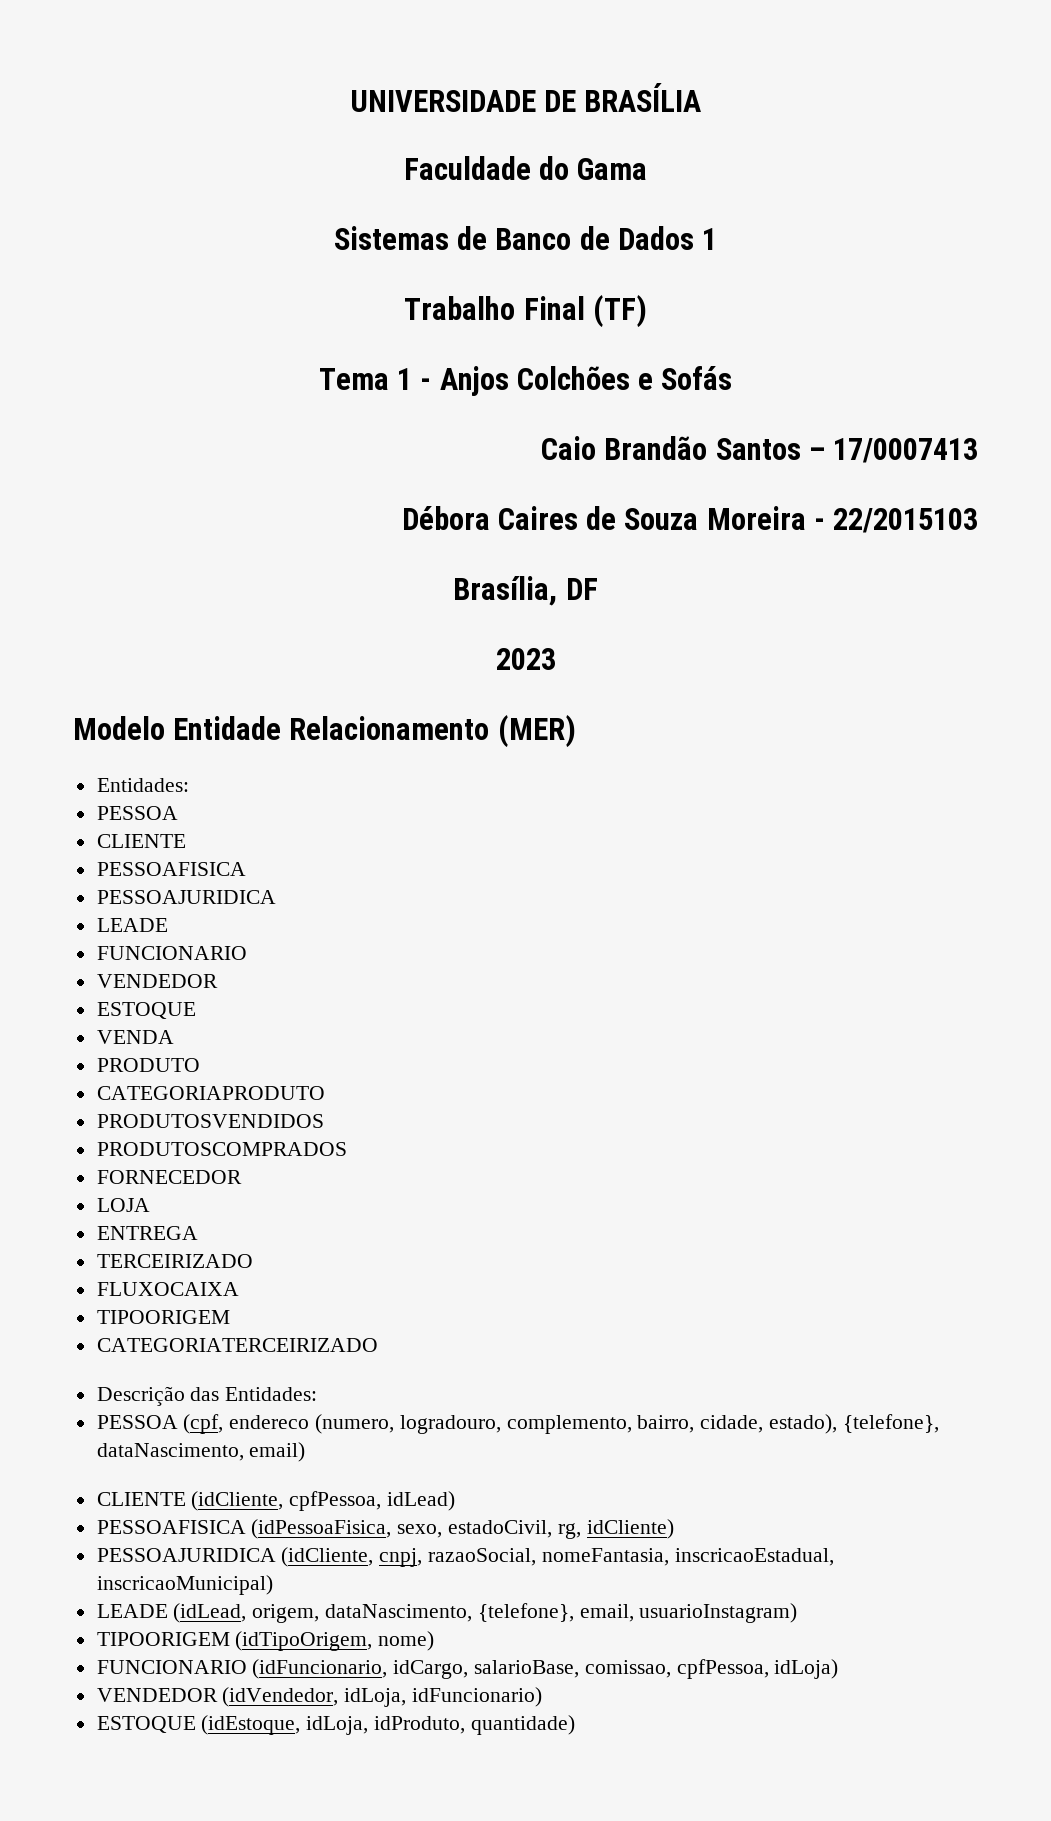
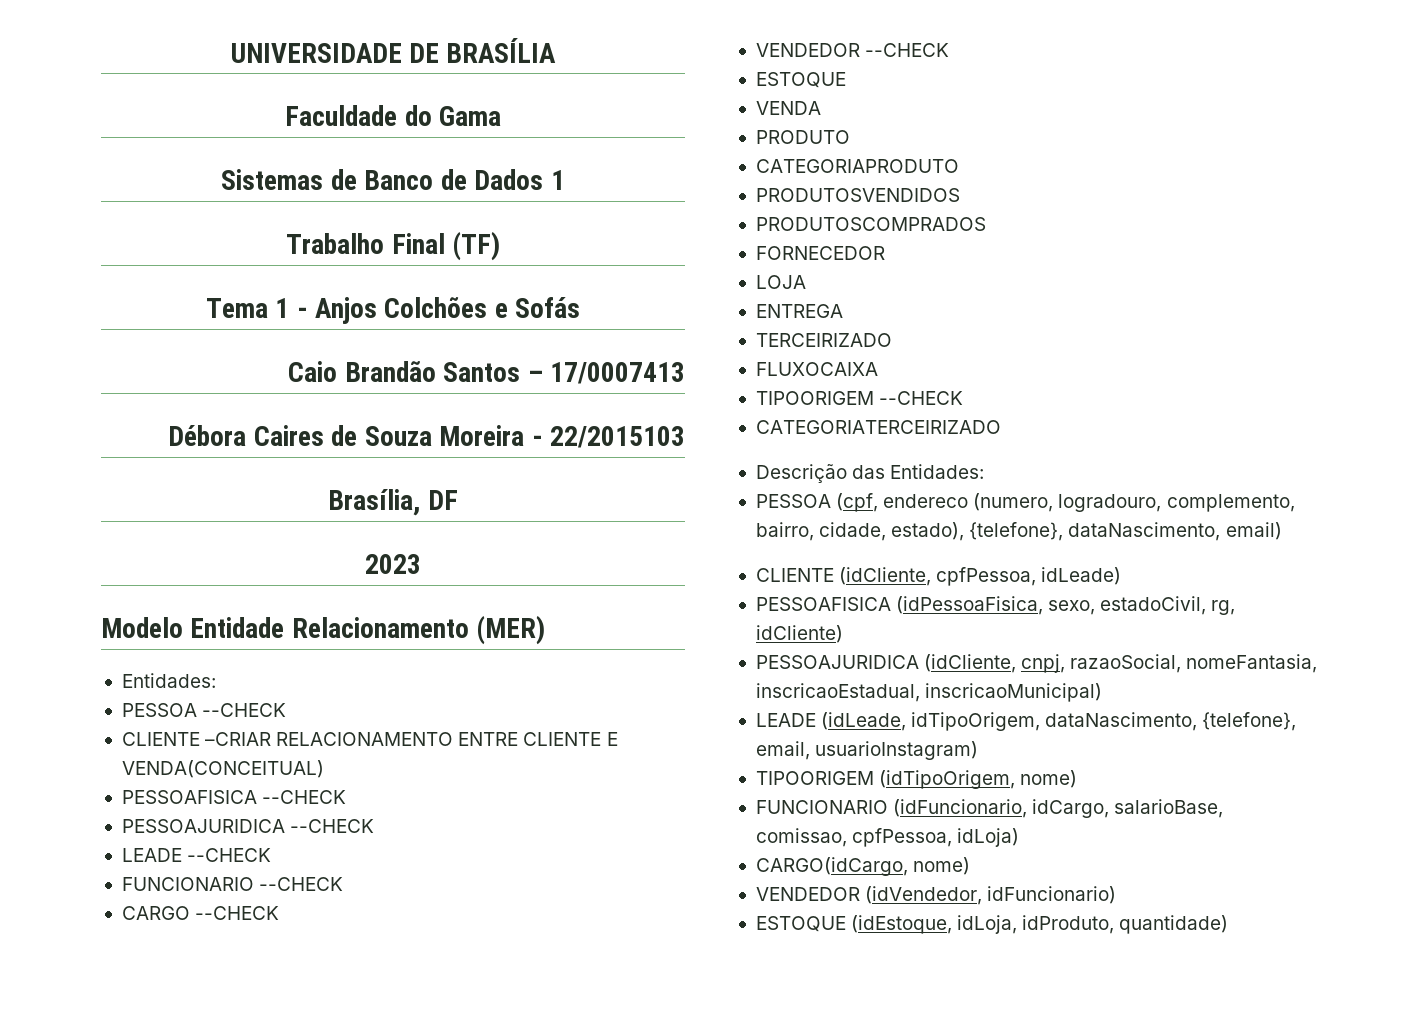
  Modelo Entidade Relacionamento (MER)
  Entidades:
- PESSOA
- CLIENTE
- PESSOAFISICA
- PESSOAJURIDICA
- LEADE
- FUNCIONARIO
- VENDEDOR
+ PESSOA --CHECK
+ CLIENTE –CRIAR RELACIONAMENTO ENTRE CLIENTE E VENDA(CONCEITUAL)
+ PESSOAFISICA --CHECK
+ PESSOAJURIDICA --CHECK
+ LEADE --CHECK
+ FUNCIONARIO --CHECK
+ CARGO --CHECK
+ VENDEDOR --CHECK
  FLUXOCAIXA
- TIPOORIGEM
+ TIPOORIGEM --CHECK
- CLIENTE (idCliente, cpfPessoa, idLead)
+ CLIENTE (idCliente, cpfPessoa, idLeade)
- LEADE (idLead, origem, dataNascimento, {telefone}, email, usuarioInstagram)
+ LEADE (idLeade, idTipoOrigem, dataNascimento, {telefone}, email, usuarioInstagram)
+ CARGO(idCargo, nome)
- VENDEDOR (idVendedor, idLoja, idFuncionario)
+ VENDEDOR (idVendedor, idFuncionario)

